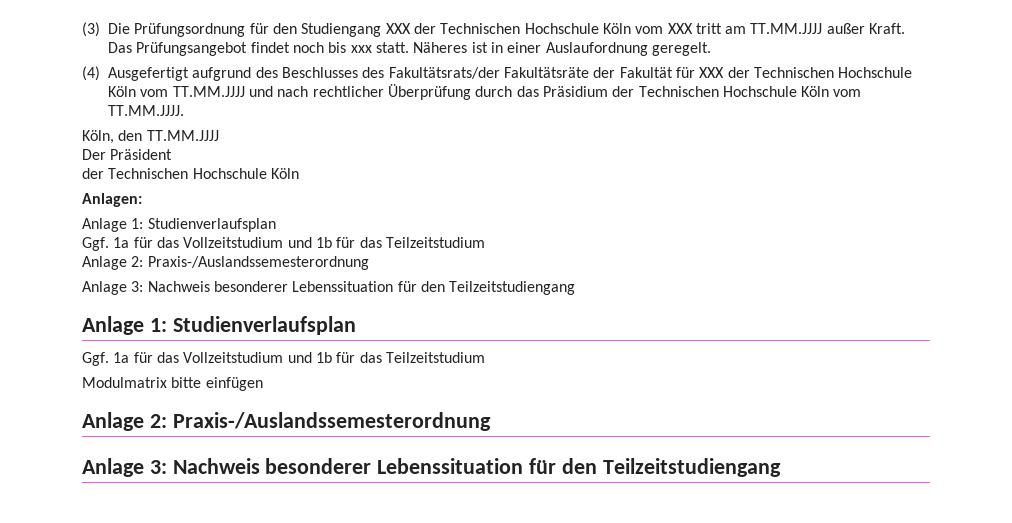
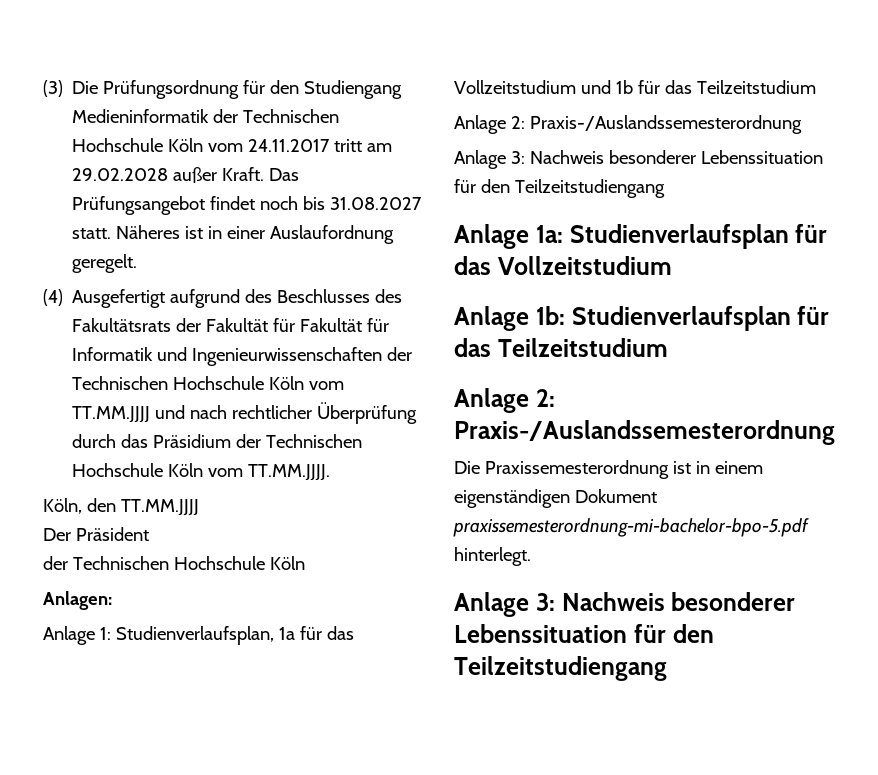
- (3) Die Prüfungsordnung für den Studiengang XXX der Technischen Hochschule Köln vom XXX tritt am TT.MM.JJJJ außer Kraft.
+ (3) Die Prüfungsordnung für den Studiengang Medieninformatik der Technischen Hochschule Köln vom 24.11.2017 tritt am 29.02.2028 außer Kraft.
- Das Prüfungsangebot findet noch bis xxx statt.
+ Das Prüfungsangebot findet noch bis 31.08.2027 statt.
- (4) Ausgefertigt aufgrund des Beschlusses des Fakultätsrats/der Fakultätsräte der Fakultät für XXX der Technischen Hochschule Köln vom TT.MM.JJJJ und nach rechtlicher Überprüfung durch das Präsidium der Technischen Hochschule Köln vom TT.MM.JJJJ.
+ (4) Ausgefertigt aufgrund des Beschlusses des Fakultätsrats der Fakultät für Fakultät für Informatik und Ingenieurwissenschaften der Technischen Hochschule Köln vom TT.MM.JJJJ und nach rechtlicher Überprüfung durch das Präsidium der Technischen Hochschule Köln vom TT.MM.JJJJ.
  Anlagen:
- Anlage 1: Studienverlaufsplan
- Ggf. 1a für das Vollzeitstudium und 1b für das Teilzeitstudium
+ Anlage 1: Studienverlaufsplan, 1a für das Vollzeitstudium und 1b für das Teilzeitstudium
  Anlage 2: Praxis-/Auslandssemesterordnung
  Anlage 3: Nachweis besonderer Lebenssituation für den Teilzeitstudiengang
- Anlage 1: Studienverlaufsplan
- Ggf. 1a für das Vollzeitstudium und 1b für das Teilzeitstudium
- Modulmatrix bitte einfügen
+ Anlage 1a: Studienverlaufsplan für das Vollzeitstudium
+ Anlage 1b: Studienverlaufsplan für das Teilzeitstudium
  Anlage 2: Praxis-/Auslandssemesterordnung
+ Die Praxissemesterordnung ist in einem eigenständigen Dokument praxissemesterordnung-mi-bachelor-bpo-5.pdf hinterlegt.

